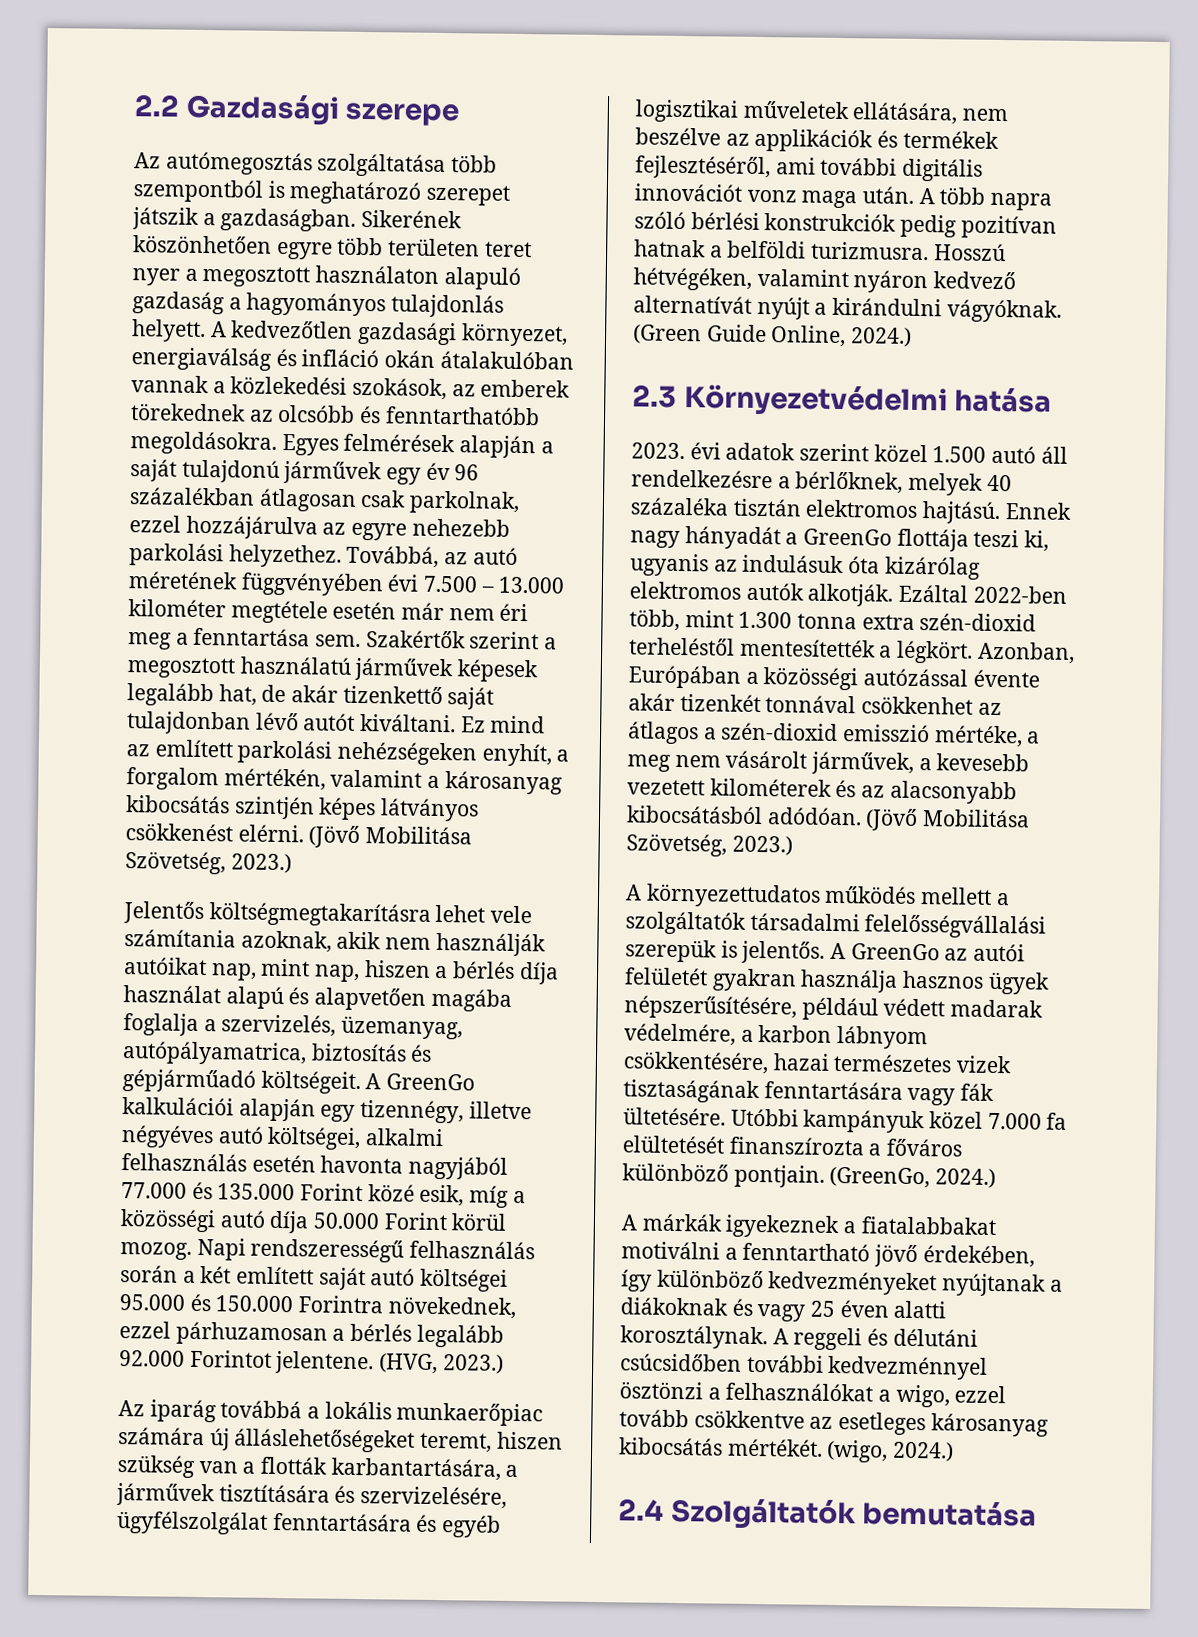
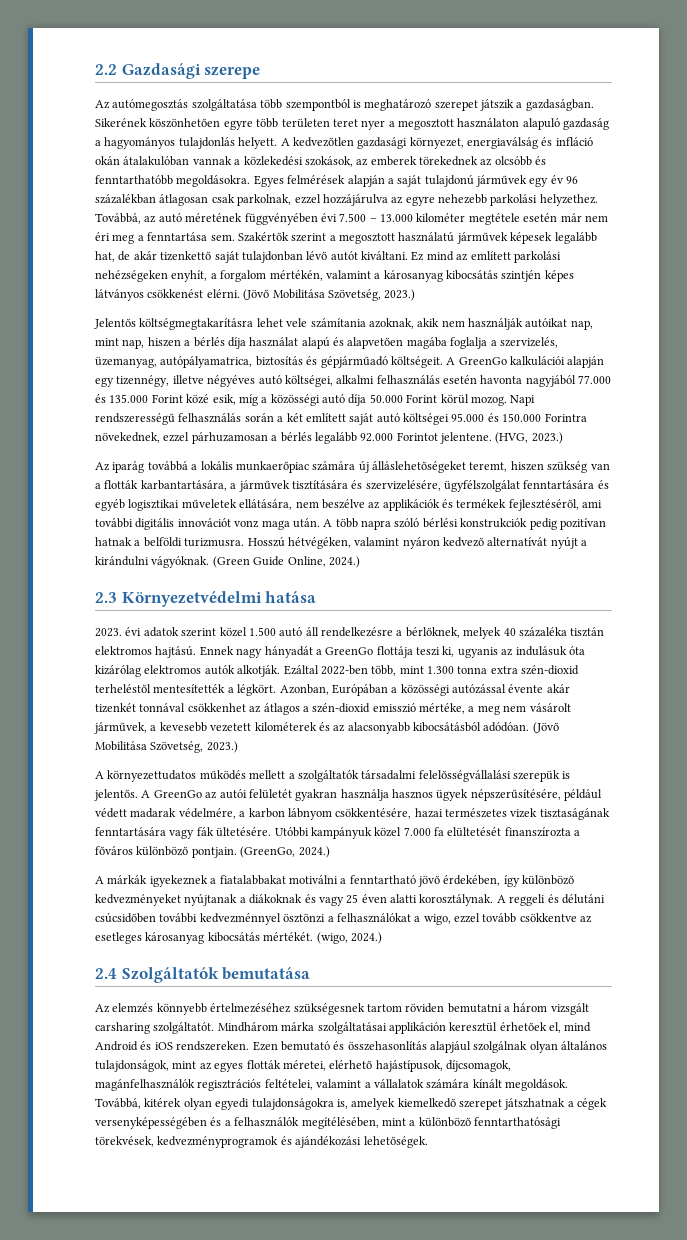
+ Az elemzés könnyebb értelmezéséhez szükségesnek tartom röviden bemutatni a három vizsgált carsharing szolgáltatót. Mindhárom márka szolgáltatásai applikáción keresztül érhetőek el, mind Android és iOS rendszereken. Ezen bemutató és összehasonlítás alapjául szolgálnak olyan általános tulajdonságok, mint az egyes flották méretei, elérhető hajástípusok, díjcsomagok, magánfelhasználók regisztrációs feltételei, valamint a vállalatok számára kínált megoldások. Továbbá, kitérek olyan egyedi tulajdonságokra is, amelyek kiemelkedő szerepet játszhatnak a cégek versenyképességében és a felhasználók megítélésében, mint a különböző fenntarthatósági törekvések, kedvezményprogramok és ajándékozási lehetőségek.

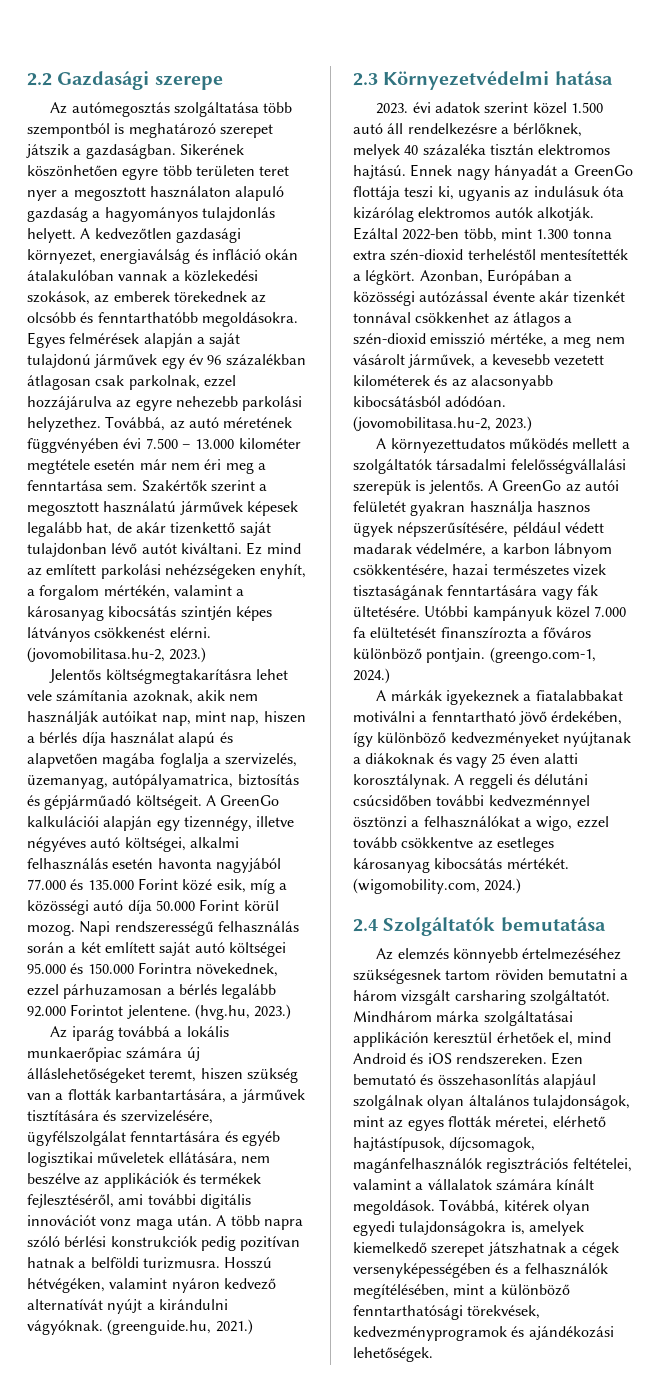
- Ez mind az említett parkolási nehézségeken enyhít, a forgalom mértékén, valamint a károsanyag kibocsátás szintjén képes látványos csökkenést elérni. (Jövő Mobilitása Szövetség, 2023.)
+ Ez mind az említett parkolási nehézségeken enyhít, a forgalom mértékén, valamint a károsanyag kibocsátás szintjén képes látványos csökkenést elérni. (jovomobilitasa.hu-2, 2023.)
- (HVG, 2023.)
+ (hvg.hu, 2023.)
- (Green Guide Online, 2024.)
+ (greenguide.hu, 2021.)
- Azonban, Európában a közösségi autózással évente akár tizenkét tonnával csökkenhet az átlagos a szén-dioxid emisszió mértéke, a meg nem vásárolt járművek, a kevesebb vezetett kilométerek és az alacsonyabb kibocsátásból adódóan. (Jövő Mobilitása Szövetség, 2023.)
+ Azonban, Európában a közösségi autózással évente akár tizenkét tonnával csökkenhet az átlagos a szén-dioxid emisszió mértéke, a meg nem vásárolt járművek, a kevesebb vezetett kilométerek és az alacsonyabb kibocsátásból adódóan. (jovomobilitasa.hu-2, 2023.)
- (GreenGo, 2024.)
+ (greengo.com-1, 2024.)
- (wigo, 2024.)
+ (wigomobility.com, 2024.)
- Ezen bemutató és összehasonlítás alapjául szolgálnak olyan általános tulajdonságok, mint az egyes flották méretei, elérhető hajástípusok, díjcsomagok, magánfelhasználók regisztrációs feltételei, valamint a vállalatok számára kínált megoldások.
+ Ezen bemutató és összehasonlítás alapjául szolgálnak olyan általános tulajdonságok, mint az egyes flották méretei, elérhető hajtástípusok, díjcsomagok, magánfelhasználók regisztrációs feltételei, valamint a vállalatok számára kínált megoldások.

